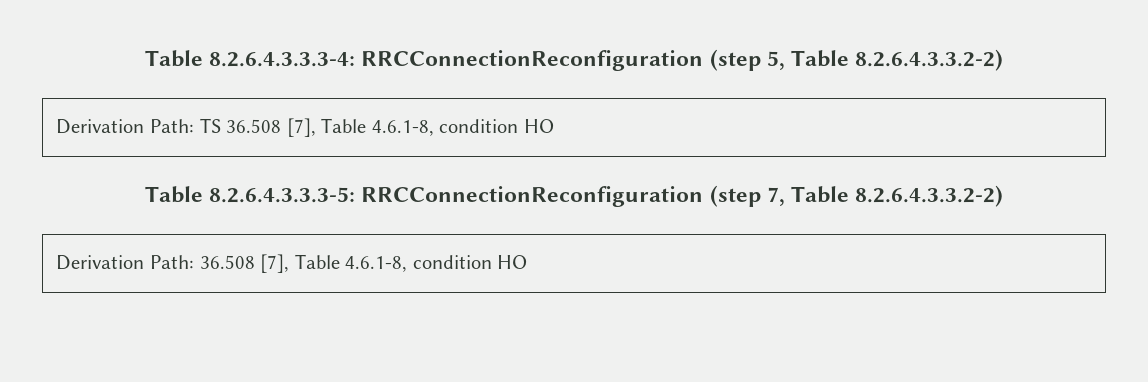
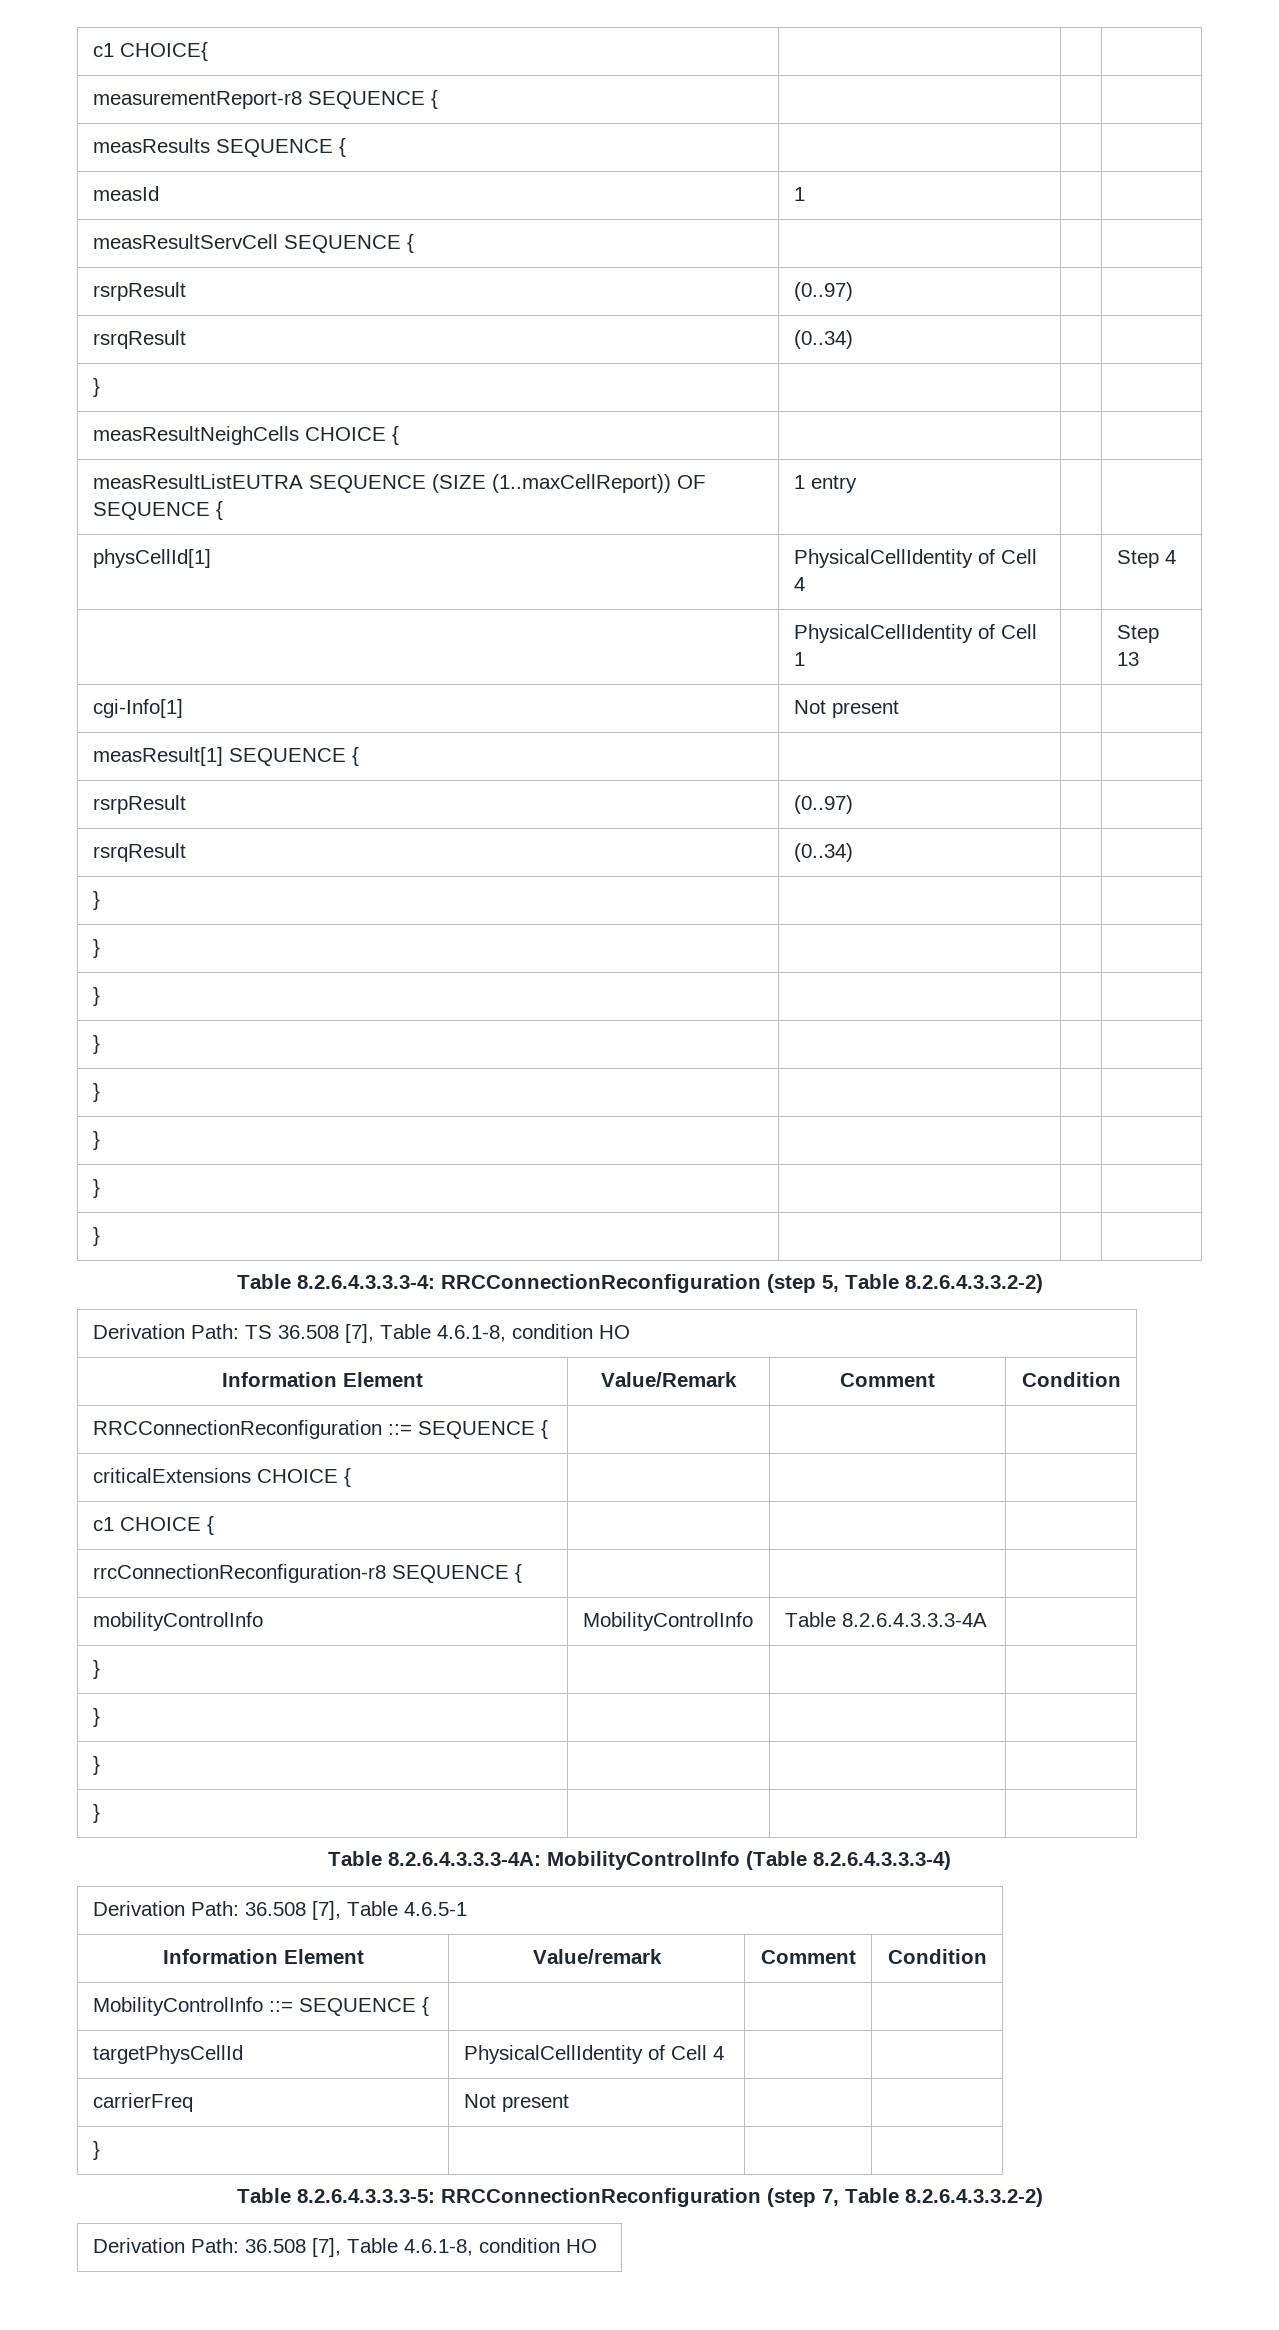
+ c1 CHOICE{ | | |
+ measurementReport-r8 SEQUENCE { | | |
+ measResults SEQUENCE { | | |
+ measId | 1 | |
+ measResultServCell SEQUENCE { | | |
+ rsrpResult | (0..97) | |
+ rsrqResult | (0..34) | |
+ } | | |
+ measResultNeighCells CHOICE { | | |
+ measResultListEUTRA SEQUENCE (SIZE (1..maxCellReport)) OF SEQUENCE { | 1 entry | |
+ physCellId[1] | PhysicalCellIdentity of Cell 4 | | Step 4
+ | PhysicalCellIdentity of Cell 1 | | Step 13
+ cgi-Info[1] | Not present | |
+ measResult[1] SEQUENCE { | | |
+ rsrpResult | (0..97) | |
+ rsrqResult | (0..34) | |
+ } | | |
+ } | | |
+ } | | |
+ } | | |
+ } | | |
+ } | | |
+ } | | |
+ } | | |
+ Information Element | Value/Remark | Comment | Condition
+ RRCConnectionReconfiguration ::= SEQUENCE { | | |
+ criticalExtensions CHOICE { | | |
+ c1 CHOICE { | | |
+ rrcConnectionReconfiguration-r8 SEQUENCE { | | |
+ mobilityControlInfo | MobilityControlInfo | Table 8.2.6.4.3.3.3-4A |
+ } | | |
+ } | | |
+ } | | |
+ } | | |
+ Table 8.2.6.4.3.3.3-4A: MobilityControlInfo (Table 8.2.6.4.3.3.3-4)
+ Derivation Path: 36.508 [7], Table 4.6.5-1
+ Information Element | Value/remark | Comment | Condition
+ MobilityControlInfo ::= SEQUENCE { | | |
+ targetPhysCellId | PhysicalCellIdentity of Cell 4 | |
+ carrierFreq | Not present | |
+ } | | |

